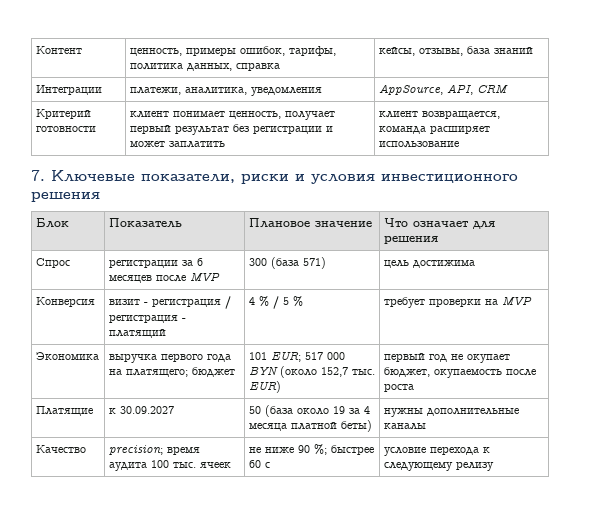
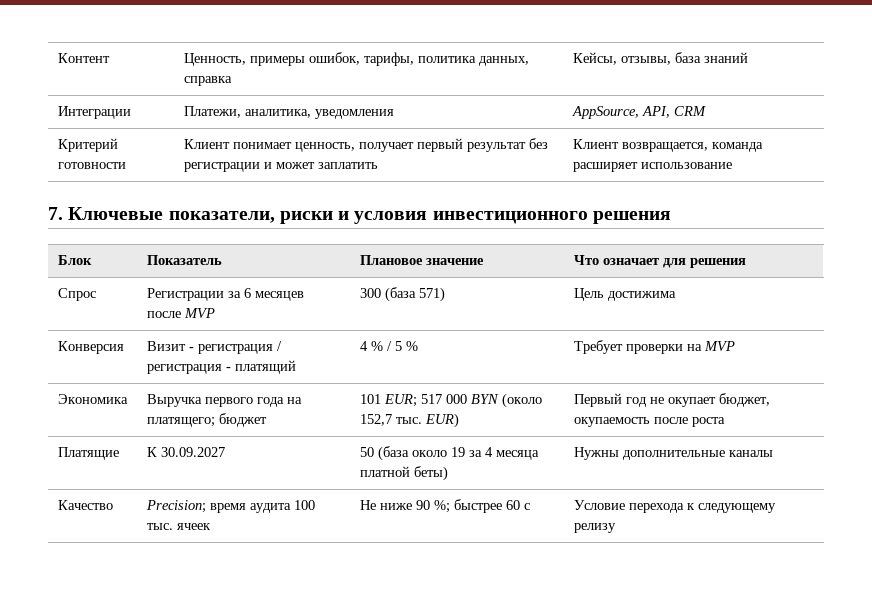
- Контент | ценность, примеры ошибок, тарифы, политика данных, справка | кейсы, отзывы, база знаний
+ Контент | Ценность, примеры ошибок, тарифы, политика данных, справка | Кейсы, отзывы, база знаний
- Интеграции | платежи, аналитика, уведомления | AppSource, API, CRM
+ Интеграции | Платежи, аналитика, уведомления | AppSource, API, CRM
- Критерий готовности | клиент понимает ценность, получает первый результат без регистрации и может заплатить | клиент возвращается, команда расширяет использование
+ Критерий готовности | Клиент понимает ценность, получает первый результат без регистрации и может заплатить | Клиент возвращается, команда расширяет использование
- Спрос | регистрации за 6 месяцев после MVP | 300 (база 571) | цель достижима
+ Спрос | Регистрации за 6 месяцев после MVP | 300 (база 571) | Цель достижима
- Конверсия | визит - регистрация / регистрация - платящий | 4 % / 5 % | требует проверки на MVP
+ Конверсия | Визит - регистрация / регистрация - платящий | 4 % / 5 % | Требует проверки на MVP
- Экономика | выручка первого года на платящего; бюджет | 101 EUR; 517 000 BYN (около 152,7 тыс. EUR) | первый год не окупает бюджет, окупаемость после роста
+ Экономика | Выручка первого года на платящего; бюджет | 101 EUR; 517 000 BYN (около 152,7 тыс. EUR) | Первый год не окупает бюджет, окупаемость после роста
- Платящие | к 30.09.2027 | 50 (база около 19 за 4 месяца платной беты) | нужны дополнительные каналы
+ Платящие | К 30.09.2027 | 50 (база около 19 за 4 месяца платной беты) | Нужны дополнительные каналы
- Качество | precision; время аудита 100 тыс. ячеек | не ниже 90 %; быстрее 60 с | условие перехода к следующему релизу
+ Качество | Precision; время аудита 100 тыс. ячеек | Не ниже 90 %; быстрее 60 с | Условие перехода к следующему релизу

